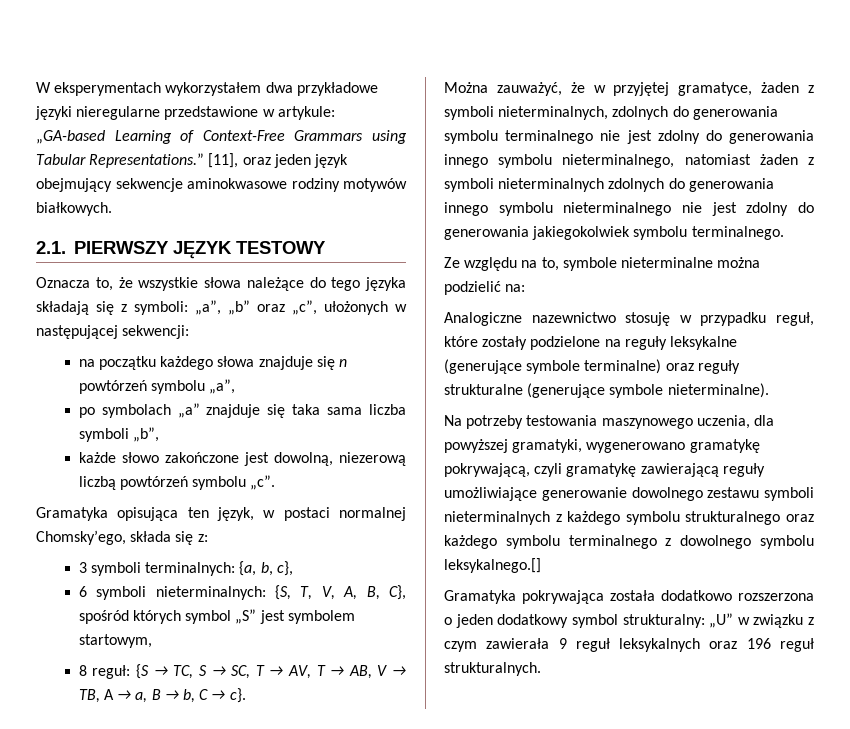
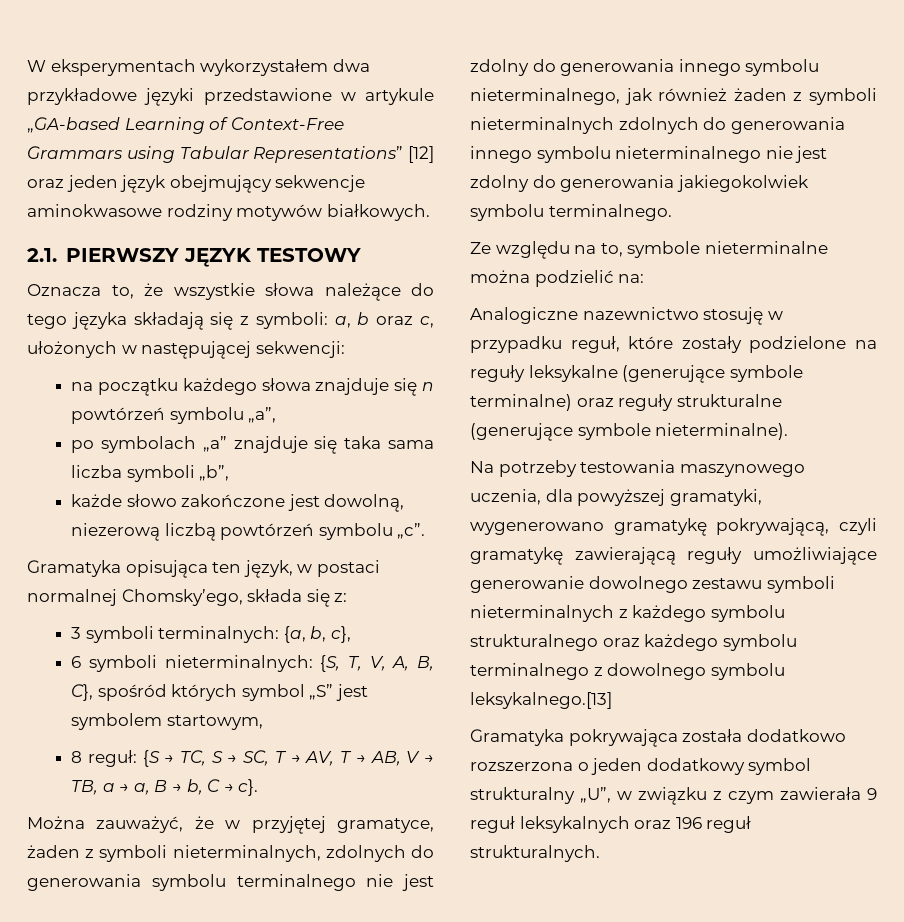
- W eksperymentach wykorzystałem dwa przykładowe języki nieregularne przedstawione w artykule: „GA-based Learning of Context-Free Grammars using Tabular Representations.” [11], oraz jeden język obejmujący sekwencje aminokwasowe rodziny motywów białkowych.
+ W eksperymentach wykorzystałem dwa przykładowe języki przedstawione w artykule „GA-based Learning of Context-Free Grammars using Tabular Representations” [12] oraz jeden język obejmujący sekwencje aminokwasowe rodziny motywów białkowych.
- Oznacza to, że wszystkie słowa należące do tego języka składają się z symboli: „a”, „b” oraz „c”, ułożonych w następującej sekwencji:
+ Oznacza to, że wszystkie słowa należące do tego języka składają się z symboli: a, b oraz c, ułożonych w następującej sekwencji:
- 8 reguł: {S → TC, S → SC, T → AV, T → AB, V → TB, A → a, B → b, C → c}.
+ 8 reguł: {S → TC, S → SC, T → AV, T → AB, V → TB, a → a, B → b, C → c}.
- Można zauważyć, że w przyjętej gramatyce, żaden z symboli nieterminalnych, zdolnych do generowania symbolu terminalnego nie jest zdolny do generowania innego symbolu nieterminalnego, natomiast żaden z symboli nieterminalnych zdolnych do generowania innego symbolu nieterminalnego nie jest zdolny do generowania jakiegokolwiek symbolu terminalnego.
+ Można zauważyć, że w przyjętej gramatyce, żaden z symboli nieterminalnych, zdolnych do generowania symbolu terminalnego nie jest zdolny do generowania innego symbolu nieterminalnego, jak również żaden z symboli nieterminalnych zdolnych do generowania innego symbolu nieterminalnego nie jest zdolny do generowania jakiegokolwiek symbolu terminalnego.
- Na potrzeby testowania maszynowego uczenia, dla powyższej gramatyki, wygenerowano gramatykę pokrywającą, czyli gramatykę zawierającą reguły umożliwiające generowanie dowolnego zestawu symboli nieterminalnych z każdego symbolu strukturalnego oraz każdego symbolu terminalnego z dowolnego symbolu leksykalnego.[]
+ Na potrzeby testowania maszynowego uczenia, dla powyższej gramatyki, wygenerowano gramatykę pokrywającą, czyli gramatykę zawierającą reguły umożliwiające generowanie dowolnego zestawu symboli nieterminalnych z każdego symbolu strukturalnego oraz każdego symbolu terminalnego z dowolnego symbolu leksykalnego.[13]
- Gramatyka pokrywająca została dodatkowo rozszerzona o jeden dodatkowy symbol strukturalny: „U” w związku z czym zawierała 9 reguł leksykalnych oraz 196 reguł strukturalnych.
+ Gramatyka pokrywająca została dodatkowo rozszerzona o jeden dodatkowy symbol strukturalny „U”, w związku z czym zawierała 9 reguł leksykalnych oraz 196 reguł strukturalnych.

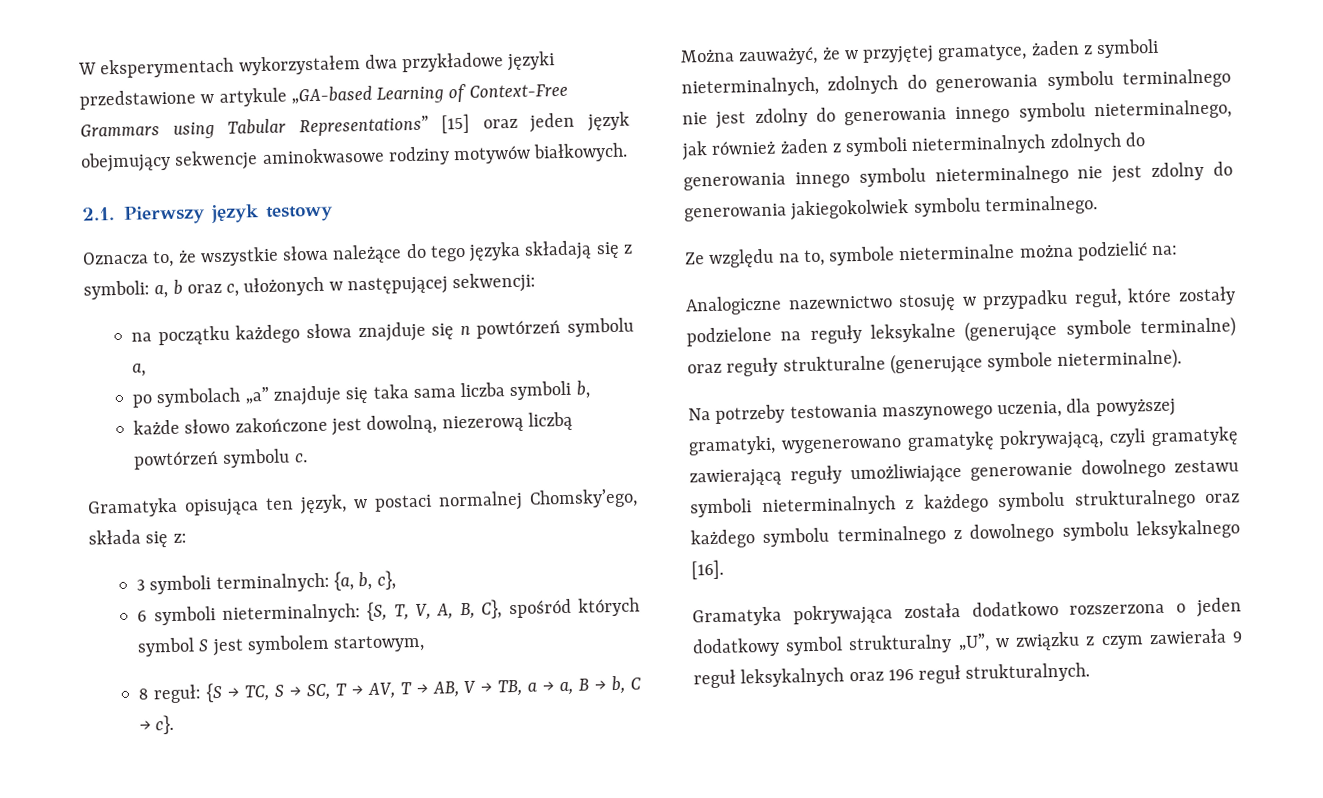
- W eksperymentach wykorzystałem dwa przykładowe języki przedstawione w artykule „GA-based Learning of Context-Free Grammars using Tabular Representations” [12] oraz jeden język obejmujący sekwencje aminokwasowe rodziny motywów białkowych.
+ W eksperymentach wykorzystałem dwa przykładowe języki przedstawione w artykule „GA-based Learning of Context-Free Grammars using Tabular Representations” [15] oraz jeden język obejmujący sekwencje aminokwasowe rodziny motywów białkowych.
- 2.1. PIERWSZY JĘZYK TESTOWY
+ 2.1. Pierwszy język testowy
- na początku każdego słowa znajduje się n powtórzeń symbolu „a”,
+ na początku każdego słowa znajduje się n powtórzeń symbolu a,
- po symbolach „a” znajduje się taka sama liczba symboli „b”,
+ po symbolach „a” znajduje się taka sama liczba symboli b,
- każde słowo zakończone jest dowolną, niezerową liczbą powtórzeń symbolu „c”.
+ każde słowo zakończone jest dowolną, niezerową liczbą powtórzeń symbolu c.
- 6 symboli nieterminalnych: {S, T, V, A, B, C}, spośród których symbol „S” jest symbolem startowym,
+ 6 symboli nieterminalnych: {S, T, V, A, B, C}, spośród których symbol S jest symbolem startowym,
- Na potrzeby testowania maszynowego uczenia, dla powyższej gramatyki, wygenerowano gramatykę pokrywającą, czyli gramatykę zawierającą reguły umożliwiające generowanie dowolnego zestawu symboli nieterminalnych z każdego symbolu strukturalnego oraz każdego symbolu terminalnego z dowolnego symbolu leksykalnego.[13]
+ Na potrzeby testowania maszynowego uczenia, dla powyższej gramatyki, wygenerowano gramatykę pokrywającą, czyli gramatykę zawierającą reguły umożliwiające generowanie dowolnego zestawu symboli nieterminalnych z każdego symbolu strukturalnego oraz każdego symbolu terminalnego z dowolnego symbolu leksykalnego [16].

